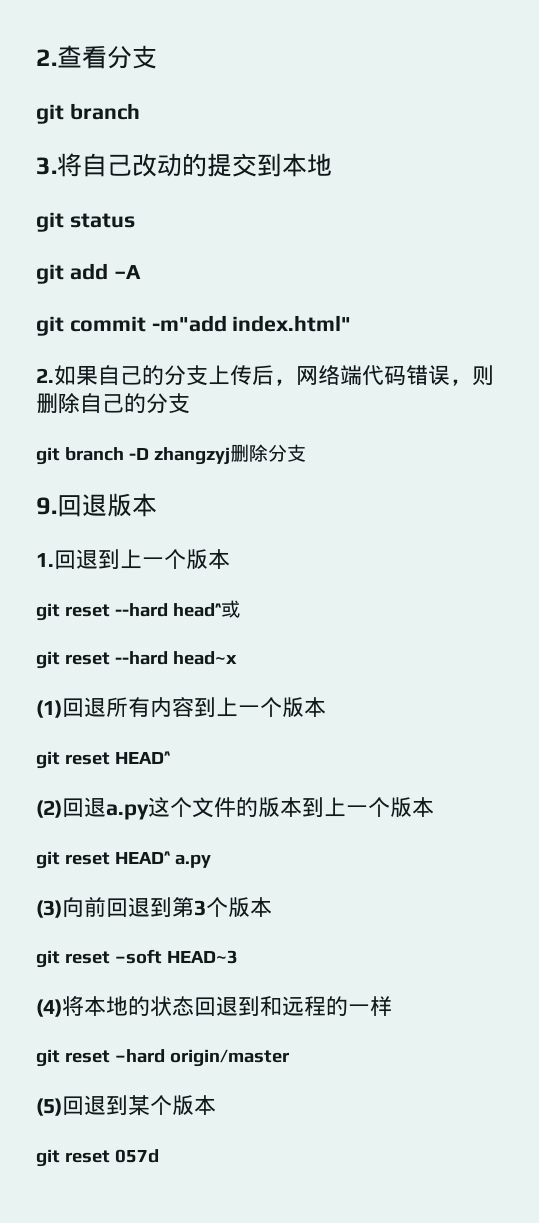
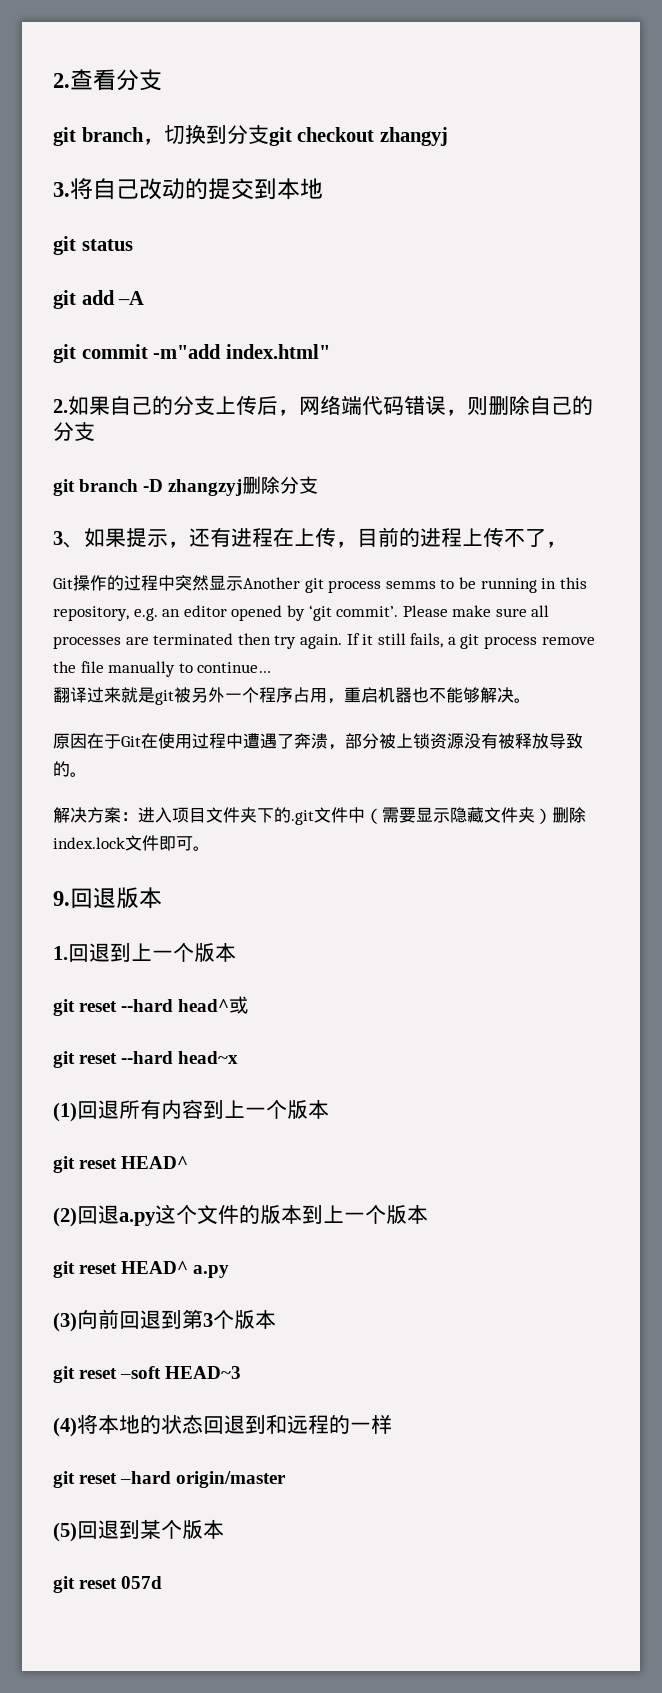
  2.查看分支
- git branch
+ git branch，切换到分支git checkout zhangyj
+ 3、如果提示，还有进程在上传，目前的进程上传不了，
+ Git操作的过程中突然显示Another git process semms to be running in this repository, e.g. an editor opened by ‘git commit’. Please make sure all processes are terminated then try again. If it still fails, a git process remove the file manually to continue…
+ 翻译过来就是git被另外一个程序占用，重启机器也不能够解决。
+ 原因在于Git在使用过程中遭遇了奔溃，部分被上锁资源没有被释放导致的。
+ 解决方案：进入项目文件夹下的.git文件中（需要显示隐藏文件夹）删除index.lock文件即可。

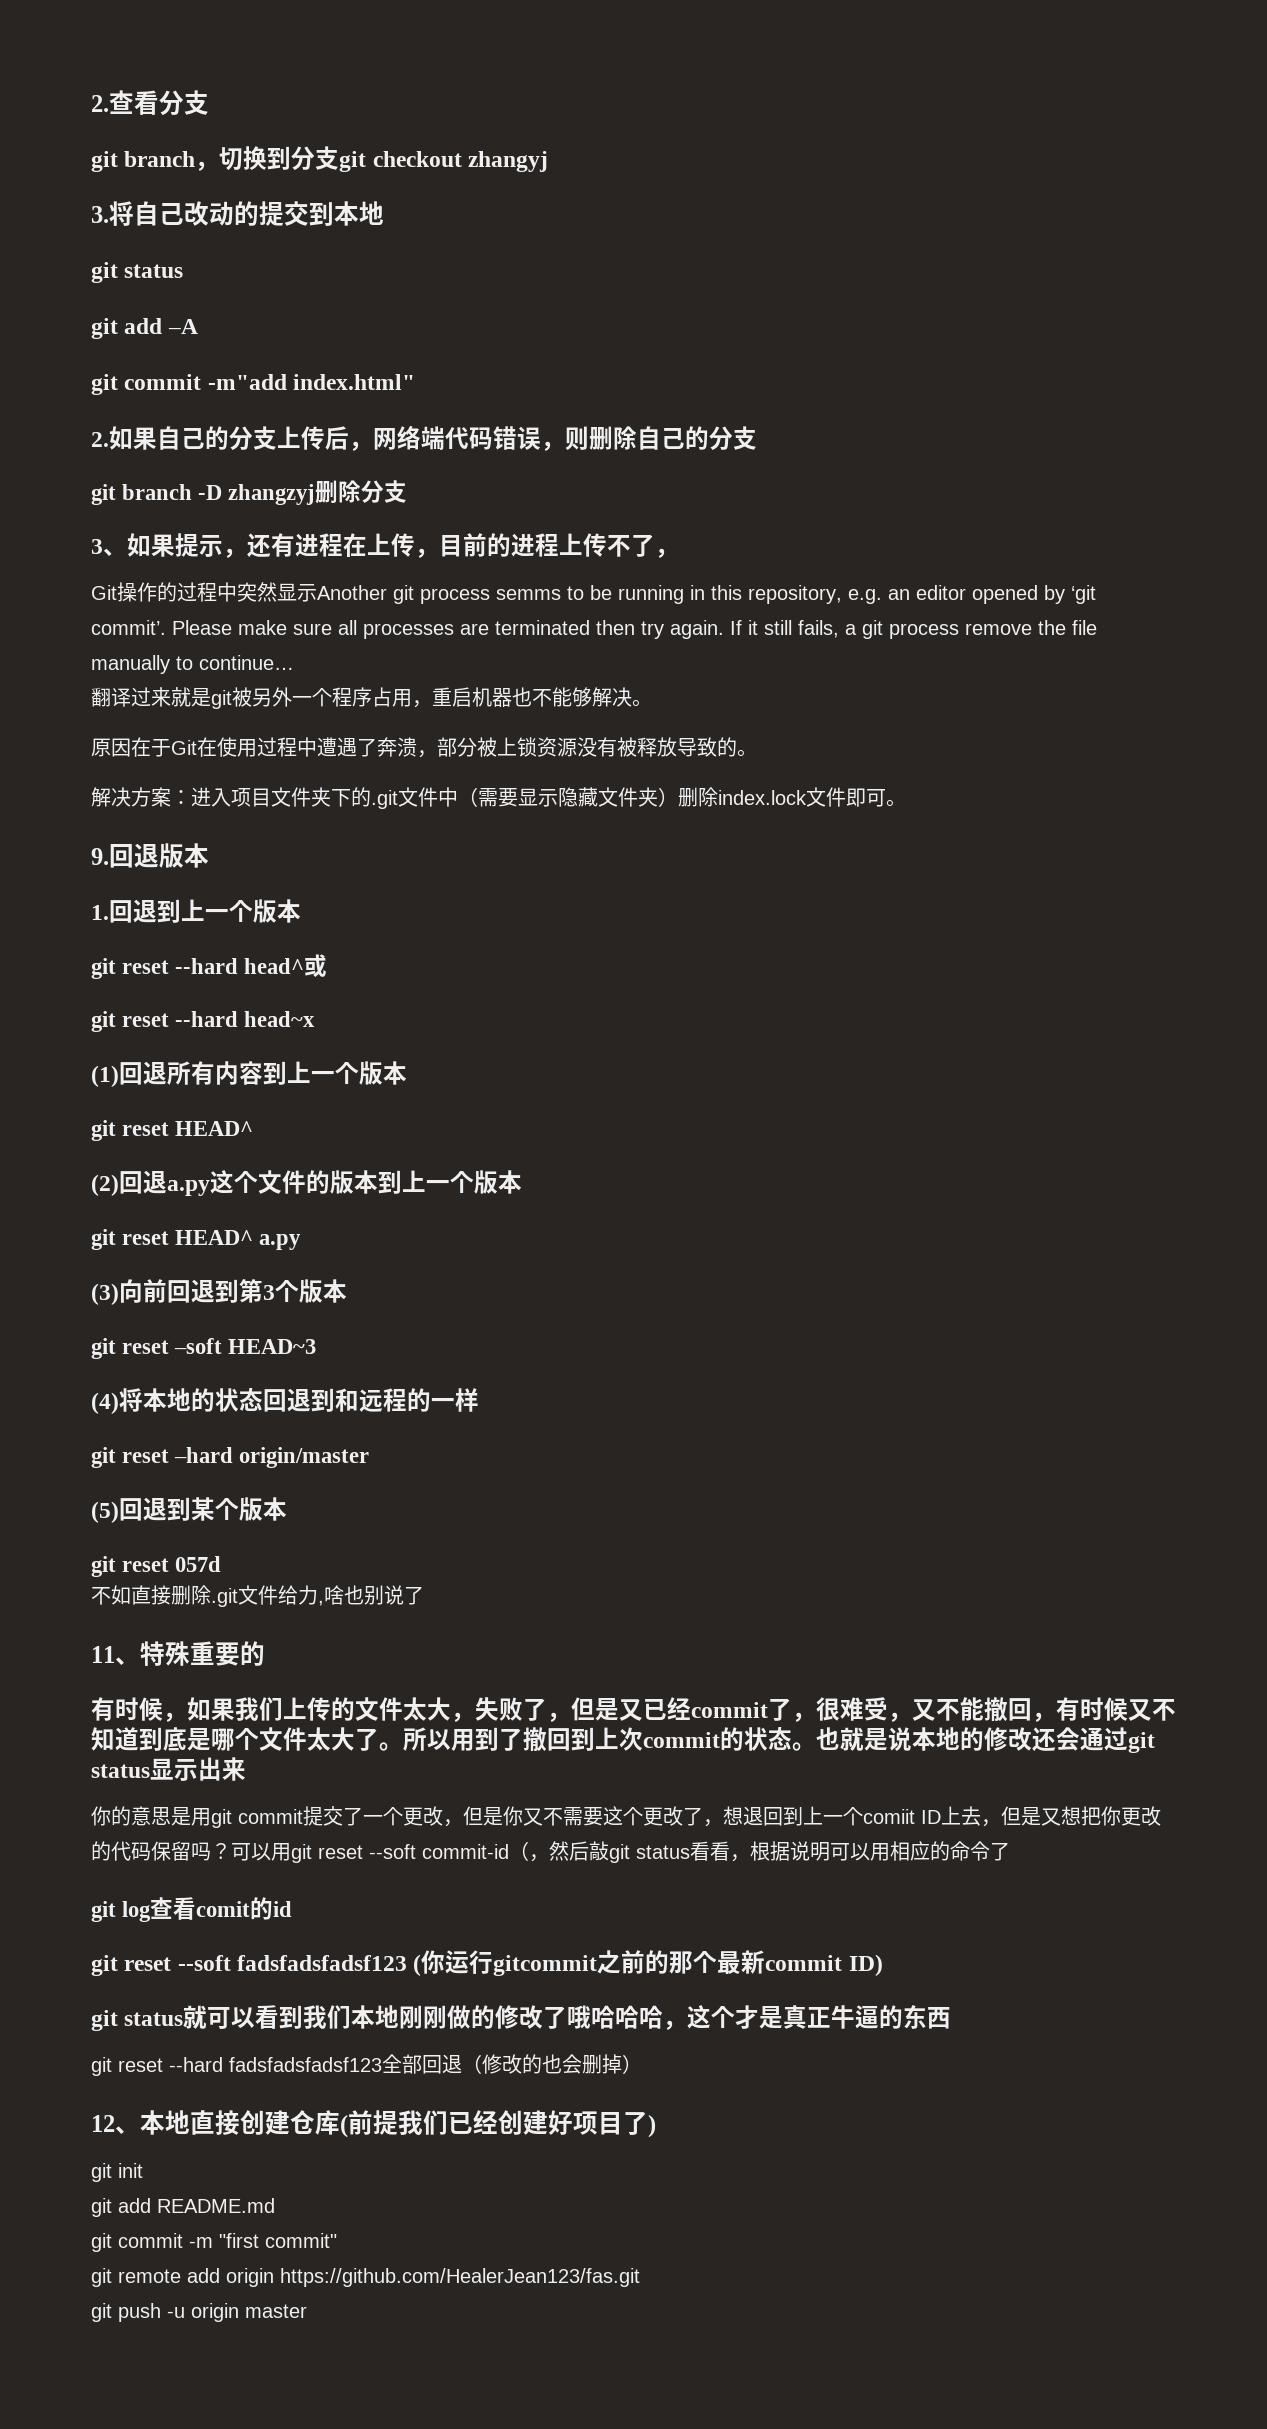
+ 不如直接删除.git文件给力,啥也别说了
+ 11、特殊重要的
+ 有时候，如果我们上传的文件太大，失败了，但是又已经commit了，很难受，又不能撤回，有时候又不知道到底是哪个文件太大了。所以用到了撤回到上次commit的状态。也就是说本地的修改还会通过git status显示出来
+ 你的意思是用git commit提交了一个更改，但是你又不需要这个更改了，想退回到上一个comiit ID上去，但是又想把你更改的代码保留吗？可以用git reset --soft commit-id（，然后敲git status看看，根据说明可以用相应的命令了
+ git log查看comit的id
+ git reset --soft fadsfadsfadsf123 (你运行gitcommit之前的那个最新commit ID)
+ git status就可以看到我们本地刚刚做的修改了哦哈哈哈，这个才是真正牛逼的东西
+ git reset --hard fadsfadsfadsf123全部回退（修改的也会删掉）
+ 12、本地直接创建仓库(前提我们已经创建好项目了)
+ git init
+ git add README.md
+ git commit -m "first commit"
+ git remote add origin https://github.com/HealerJean123/fas.git
+ git push -u origin master

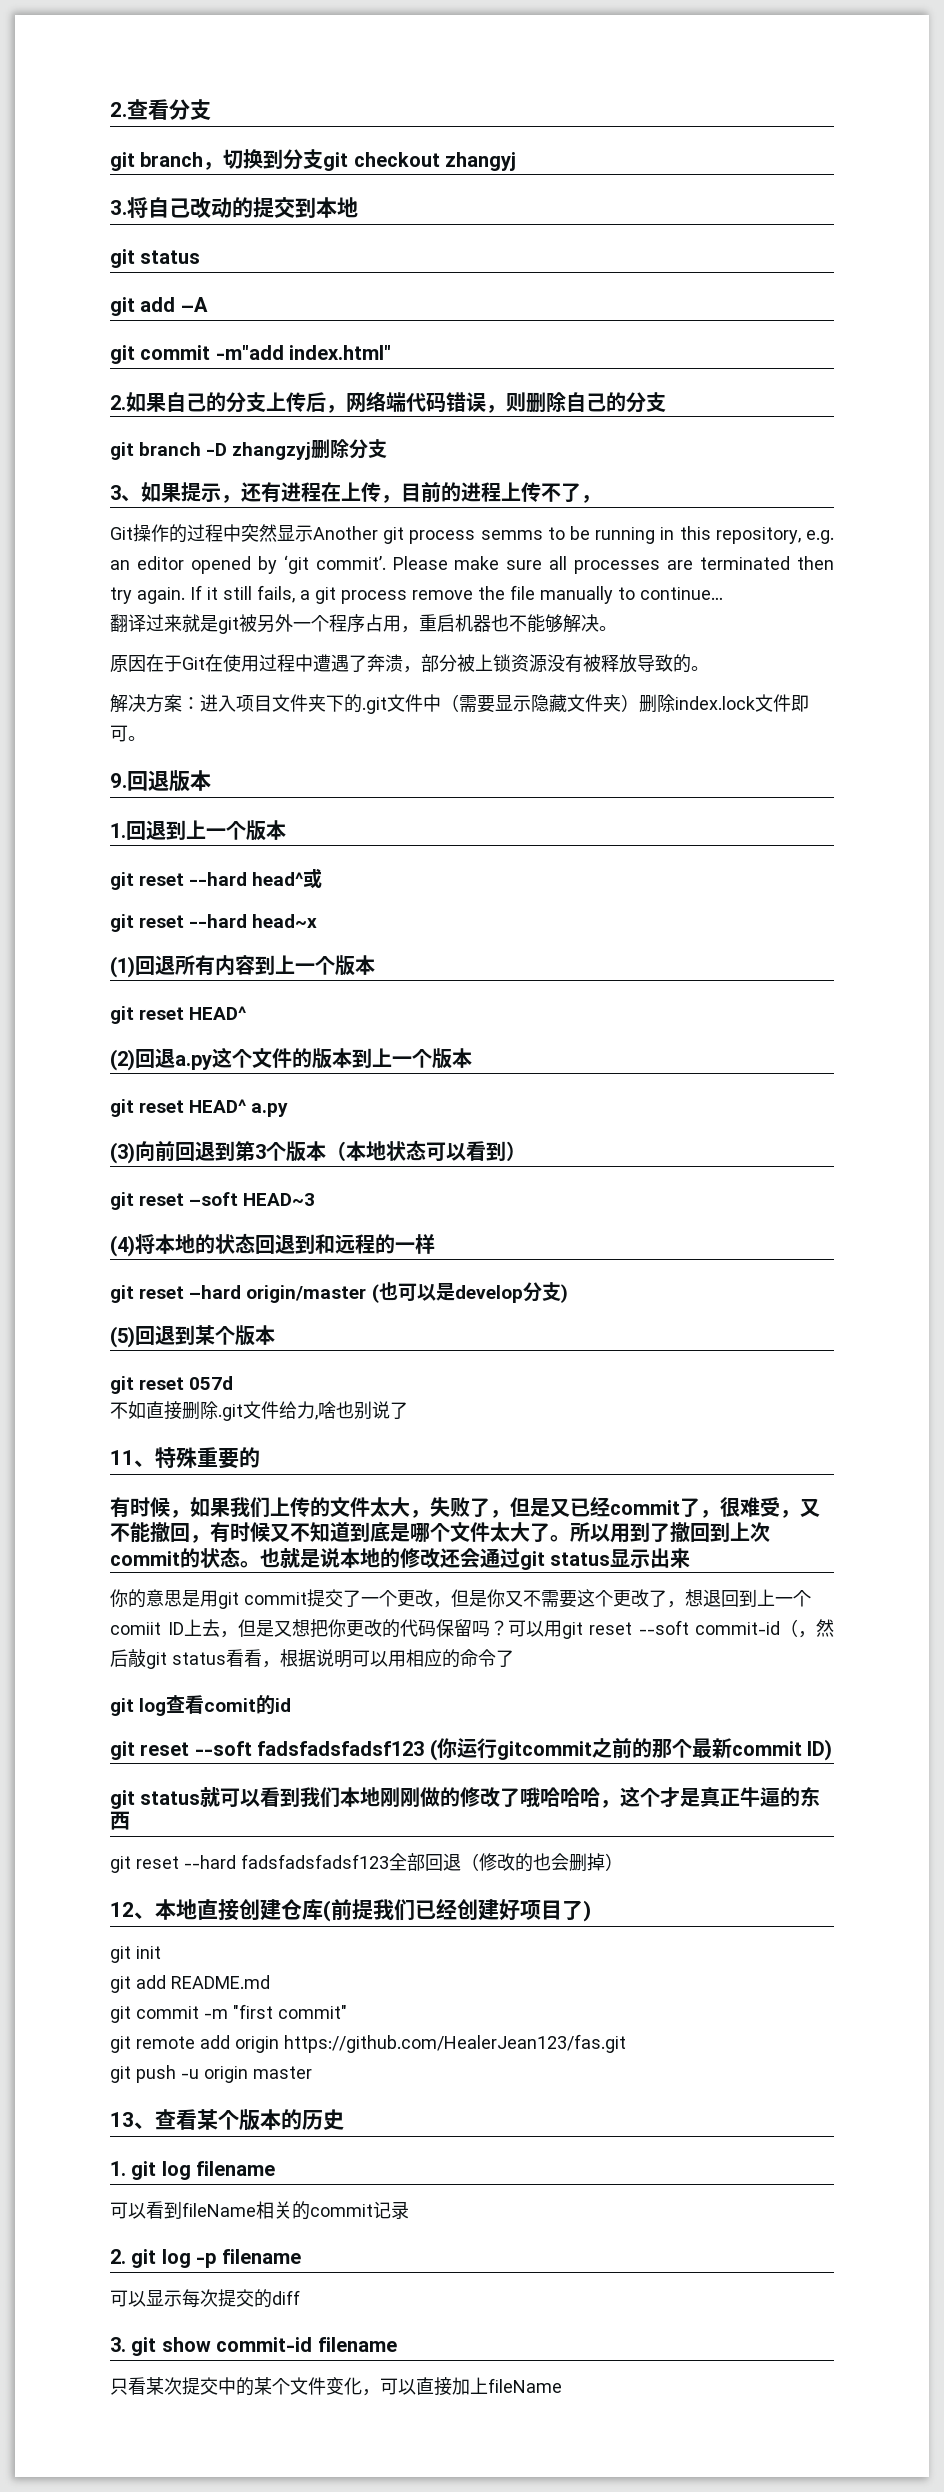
- (3)向前回退到第3个版本
+ (3)向前回退到第3个版本（本地状态可以看到）
- git reset –hard origin/master
+ git reset –hard origin/master (也可以是develop分支)
+ 13、查看某个版本的历史
+ 1. git log filename
+ 可以看到fileName相关的commit记录
+ 2. git log -p filename
+ 可以显示每次提交的diff
+ 3. git show commit-id filename
+ 只看某次提交中的某个文件变化，可以直接加上fileName

